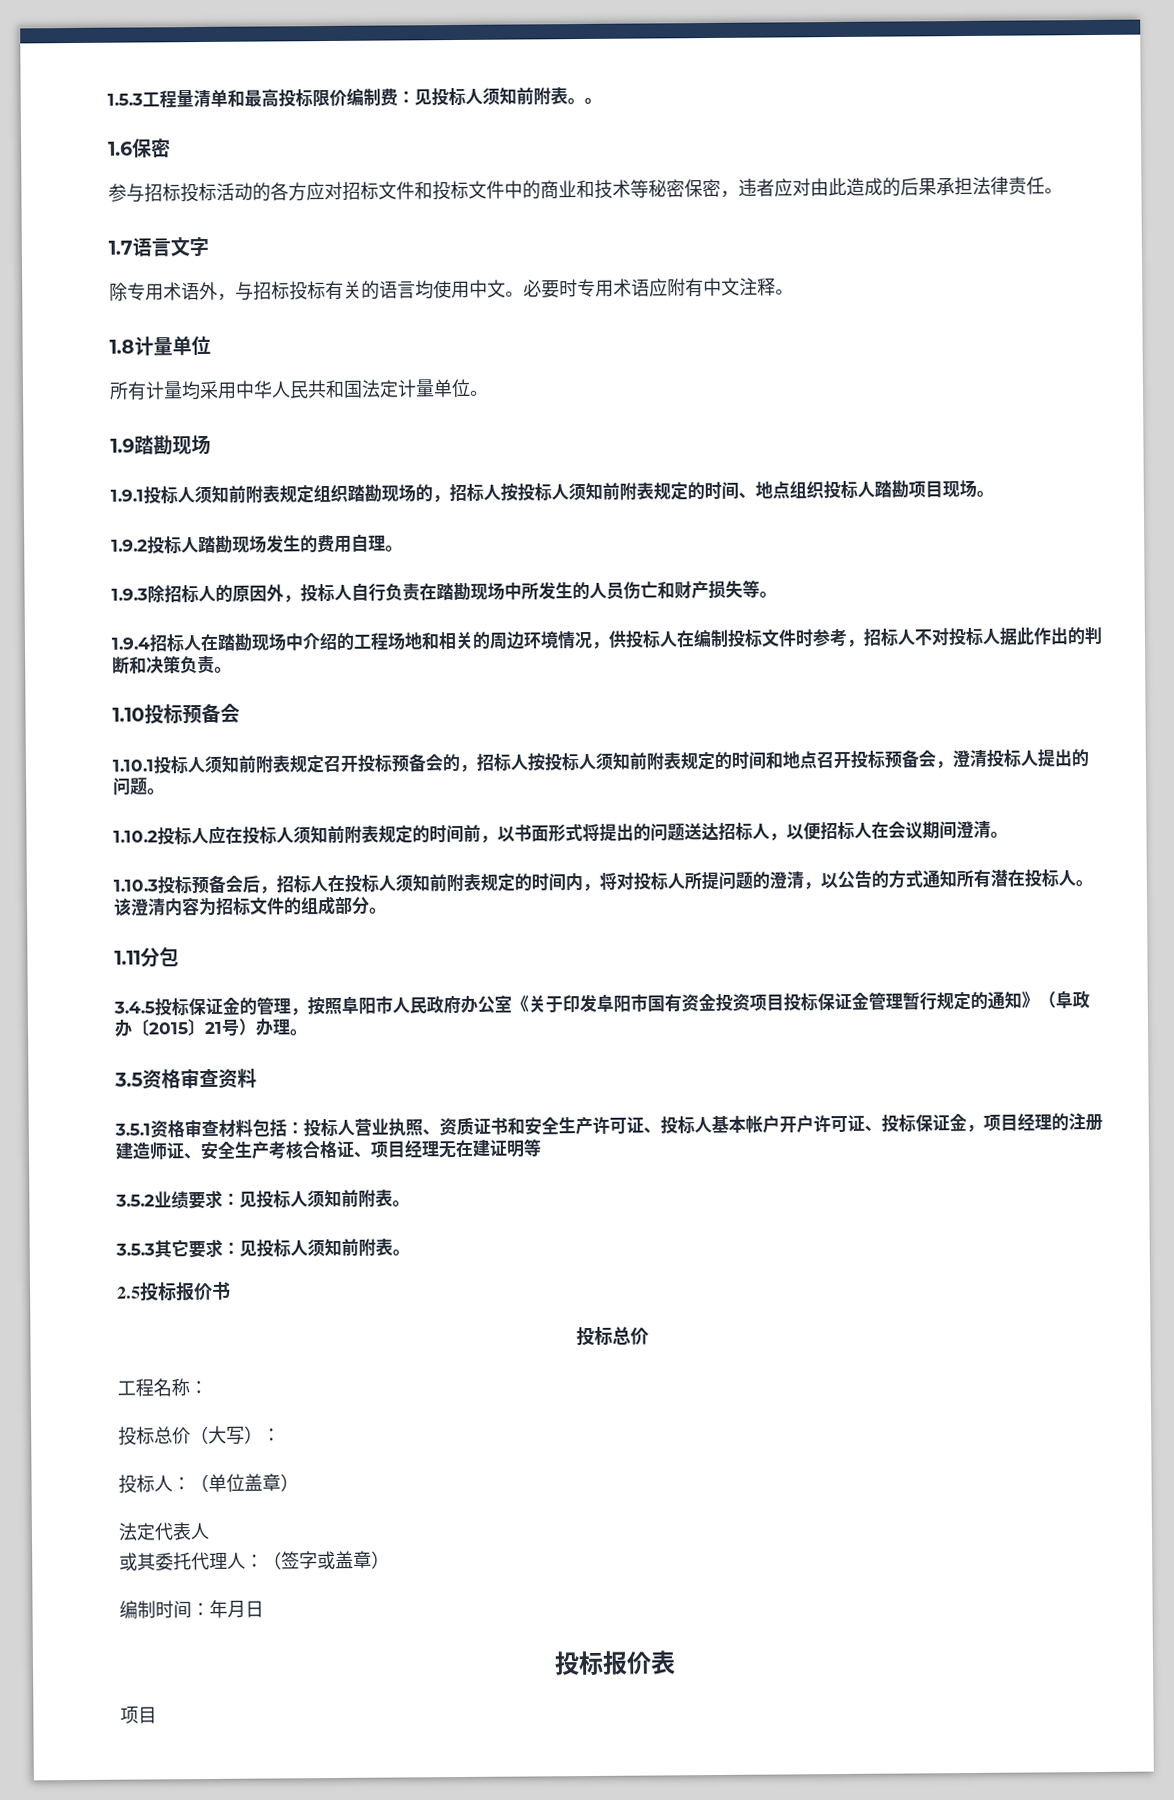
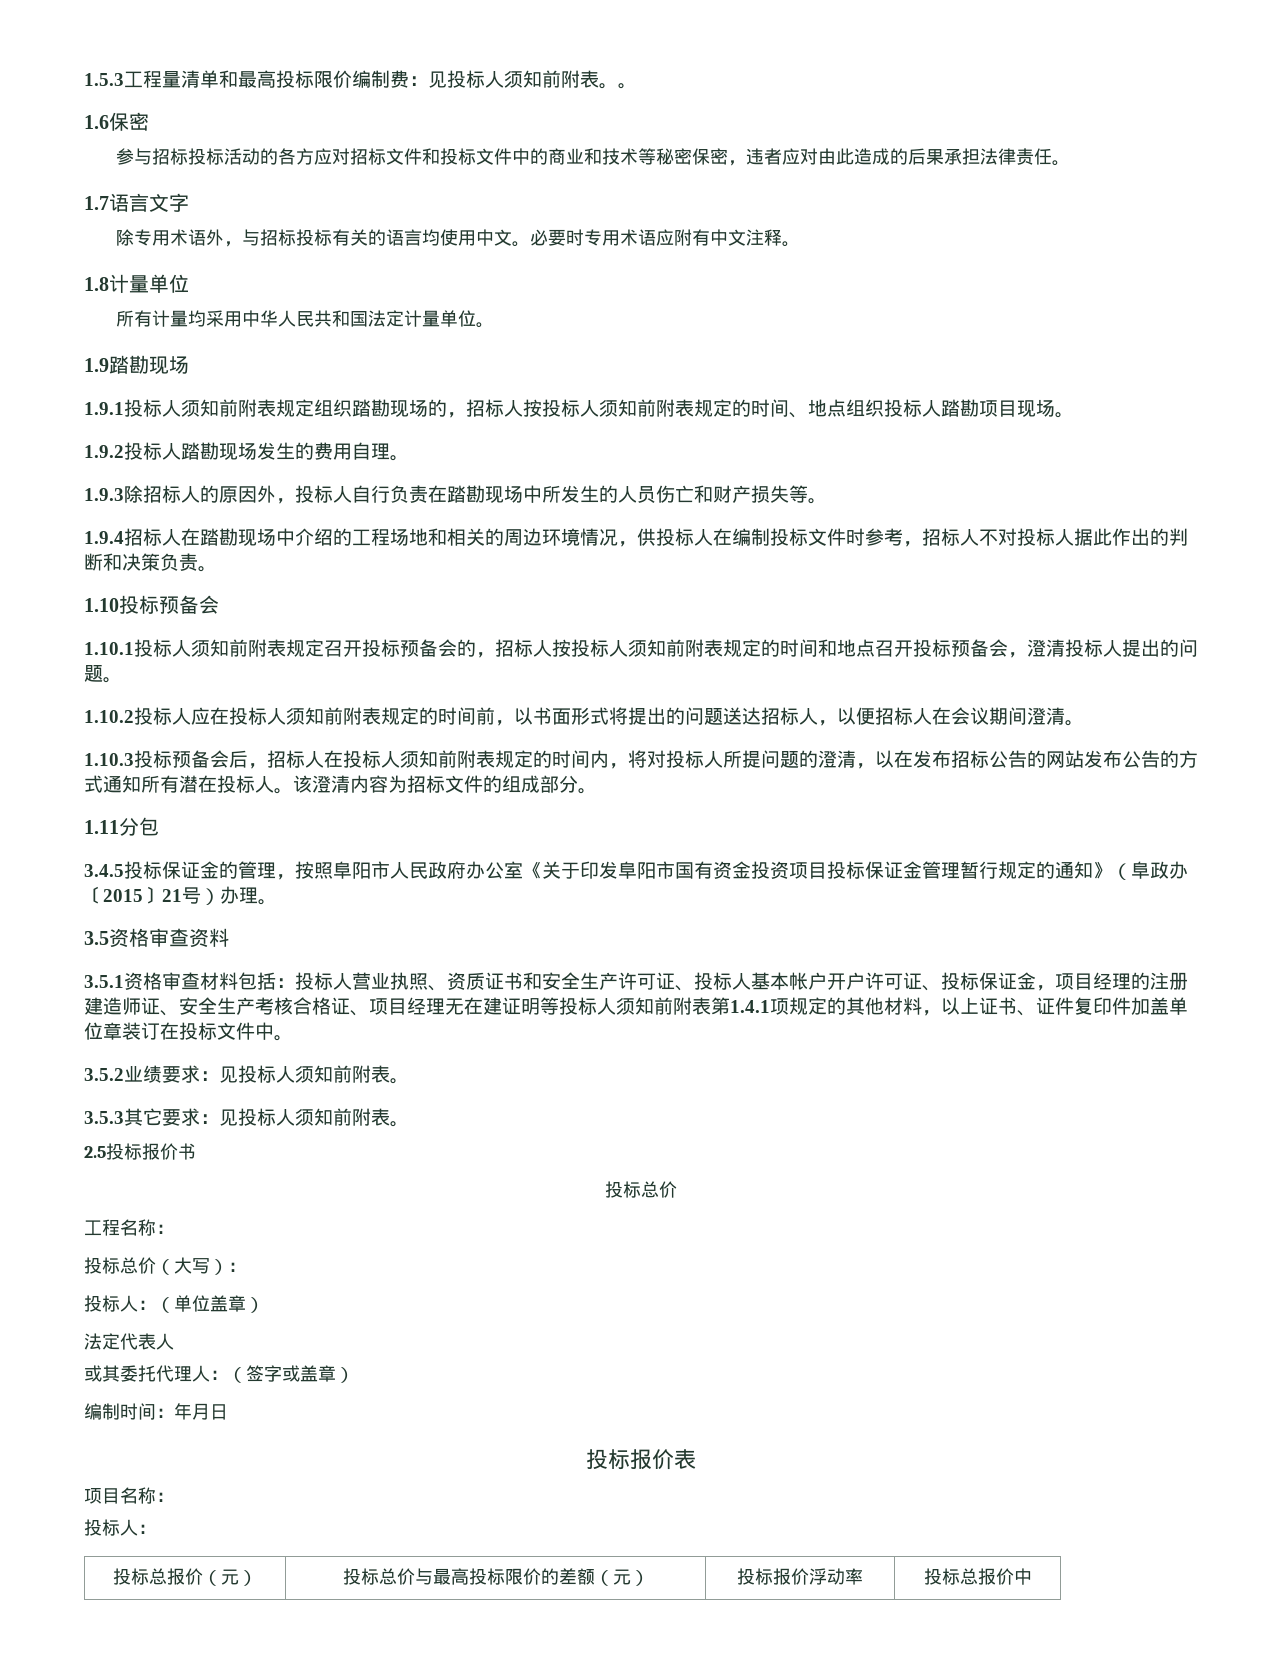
- 1.10.3投标预备会后，招标人在投标人须知前附表规定的时间内，将对投标人所提问题的澄清，以公告的方式通知所有潜在投标人。
+ 1.10.3投标预备会后，招标人在投标人须知前附表规定的时间内，将对投标人所提问题的澄清，以在发布招标公告的网站发布公告的方式通知所有潜在投标人。
- 3.5.1资格审查材料包括：投标人营业执照、资质证书和安全生产许可证、投标人基本帐户开户许可证、投标保证金，项目经理的注册建造师证、安全生产考核合格证、项目经理无在建证明等
+ 3.5.1资格审查材料包括：投标人营业执照、资质证书和安全生产许可证、投标人基本帐户开户许可证、投标保证金，项目经理的注册建造师证、安全生产考核合格证、项目经理无在建证明等投标人须知前附表第1.4.1项规定的其他材料，以上证书、证件复印件加盖单位章装订在投标文件中。
  投标报价表
- 项目
+ 项目名称：
+ 投标人：
+ 投标总报价（元） | 投标总价与最高投标限价的差额（元） | 投标报价浮动率 | 投标总报价中

